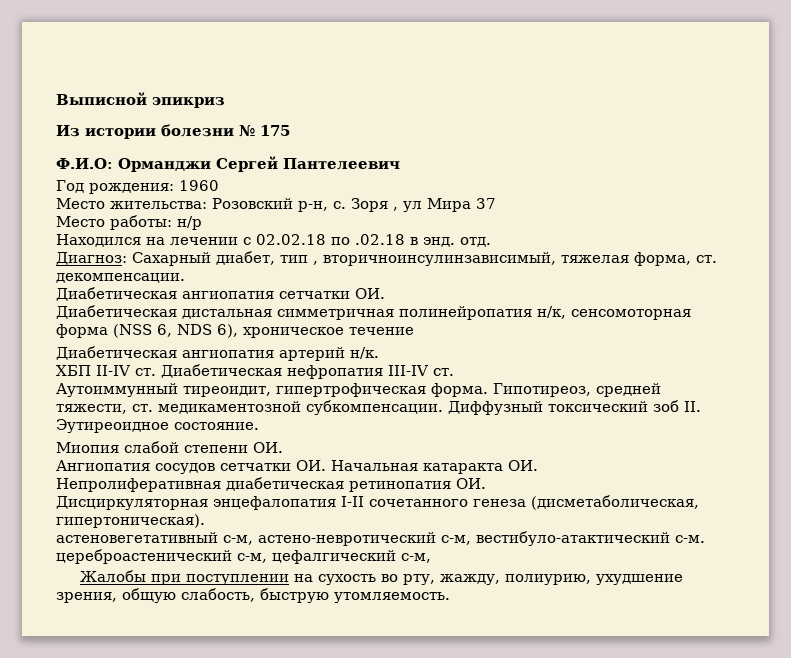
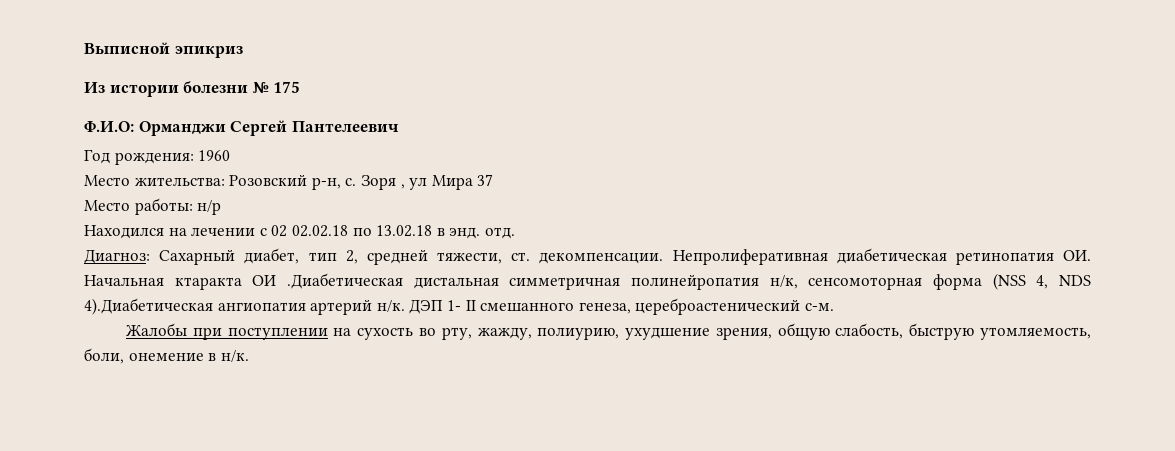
- Находился на лечении с 02.02.18 по .02.18 в энд. отд.
+ Находился на лечении с 02 02.02.18 по 13.02.18 в энд. отд.
- Диагноз: Сахарный диабет, тип , вторичноинсулинзависимый, тяжелая форма, ст. декомпенсации.
- Диабетическая ангиопатия сетчатки ОИ.
- Диабетическая дистальная симметричная полинейропатия н/к, сенсомоторная форма (NSS 6, NDS 6), хроническое течение
- Диабетическая ангиопатия артерий н/к.
- ХБП II-IV ст. Диабетическая нефропатия III-IV ст.
- Аутоиммунный тиреоидит, гипертрофическая форма. Гипотиреоз, средней тяжести, ст. медикаментозной субкомпенсации. Диффузный токсический зоб II. Эутиреоидное состояние.
- Миопия слабой степени ОИ.
- Ангиопатия сосудов сетчатки ОИ. Начальная катаракта ОИ.
- Непролиферативная диабетическая ретинопатия ОИ.
- Дисциркуляторная энцефалопатия I-II сочетанного генеза (дисметаболическая, гипертоническая).
- астеновегетативный с-м, астено-невротический с-м, вестибуло-атактический с-м. цереброастенический с-м, цефалгический с-м,
+ Диагноз: Сахарный диабет, тип 2, средней тяжести, ст. декомпенсации. Непролиферативная диабетическая ретинопатия ОИ. Начальная ктаракта ОИ .Диабетическая дистальная симметричная полинейропатия н/к, сенсомоторная форма (NSS 4, NDS 4).Диабетическая ангиопатия артерий н/к. ДЭП 1- II смешанного генеза, цереброастенический с-м.
- Жалобы при поступлении на сухость во рту, жажду, полиурию, ухудшение зрения, общую слабость, быструю утомляемость.
+ Жалобы при поступлении на сухость во рту, жажду, полиурию, ухудшение зрения, общую слабость, быструю утомляемость, боли, онемение в н/к.

